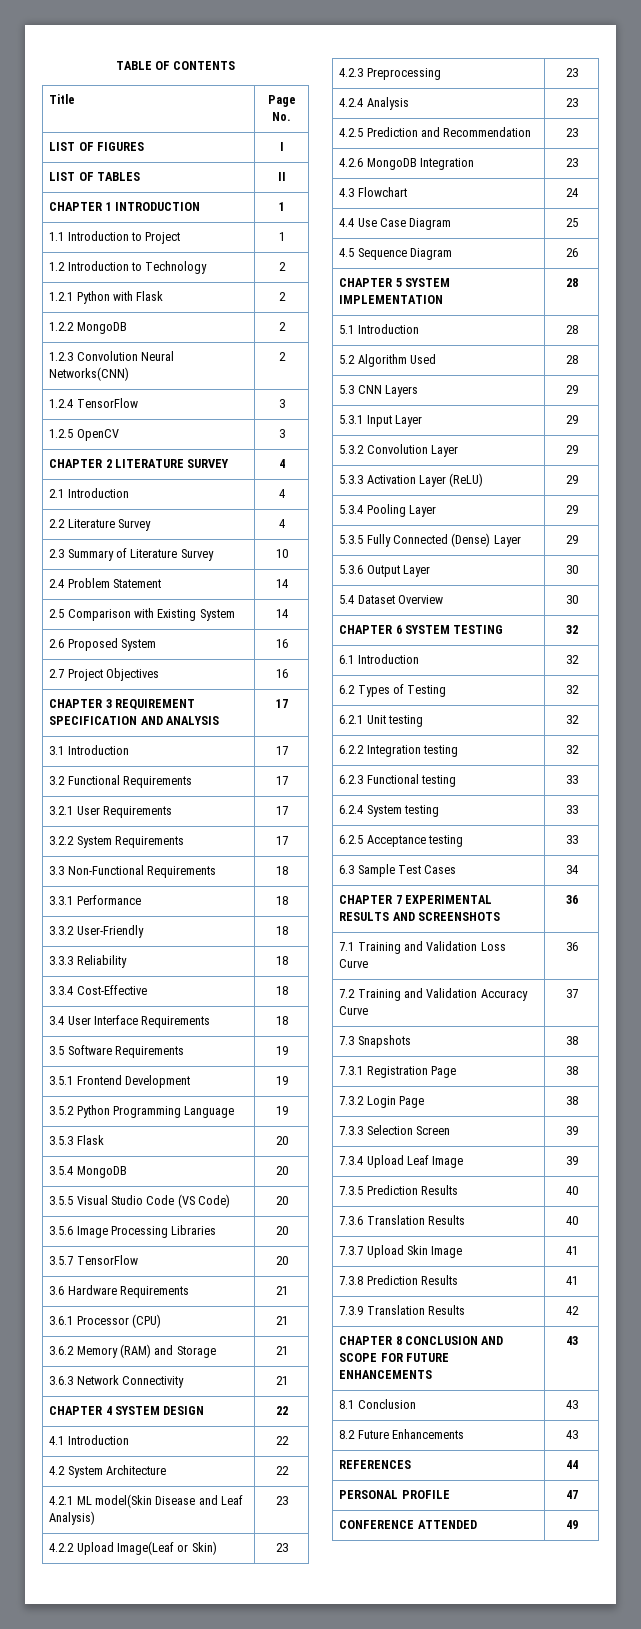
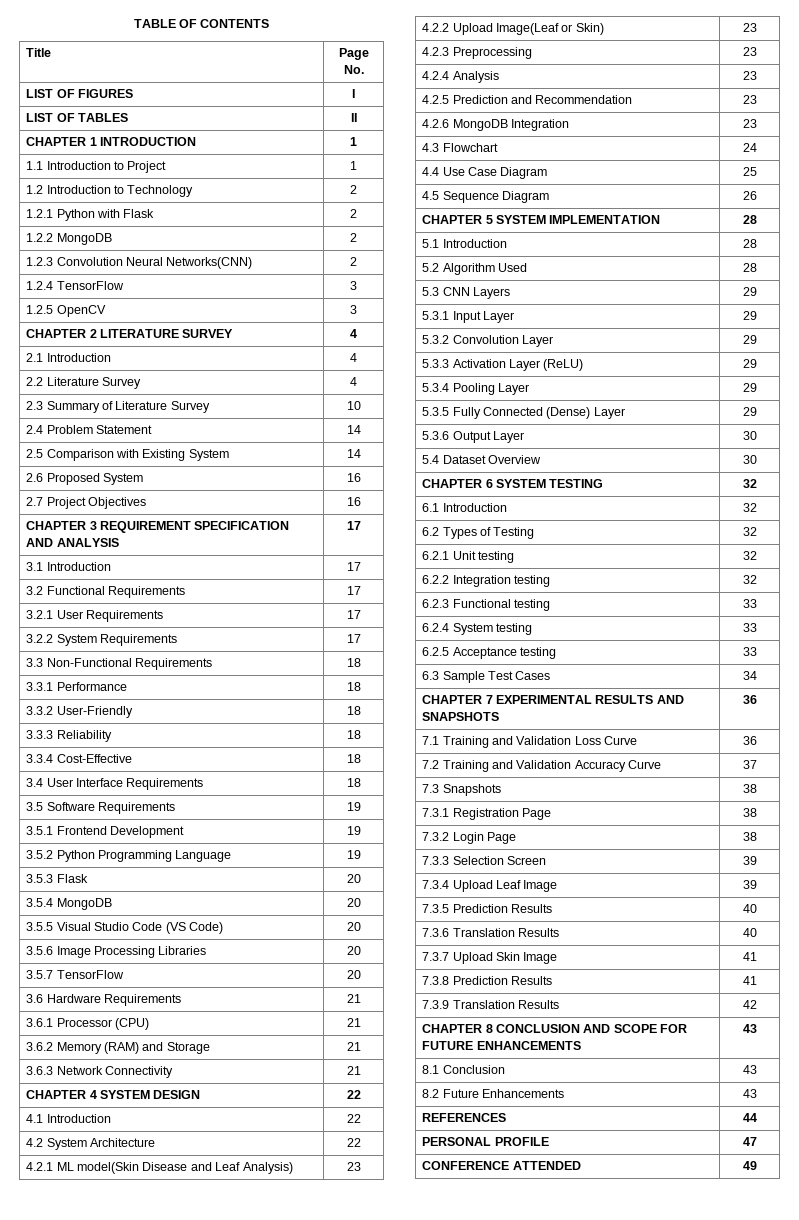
- CHAPTER 7 EXPERIMENTAL RESULTS AND SCREENSHOTS | 36
+ CHAPTER 7 EXPERIMENTAL RESULTS AND SNAPSHOTS | 36

